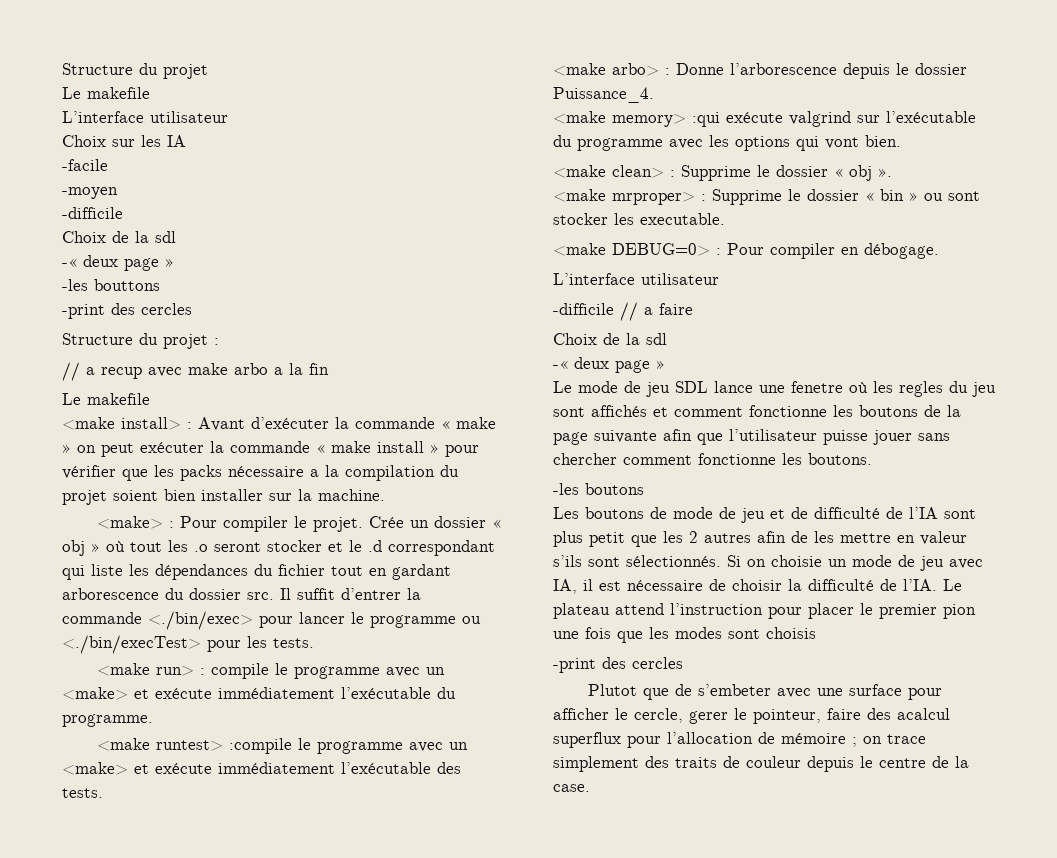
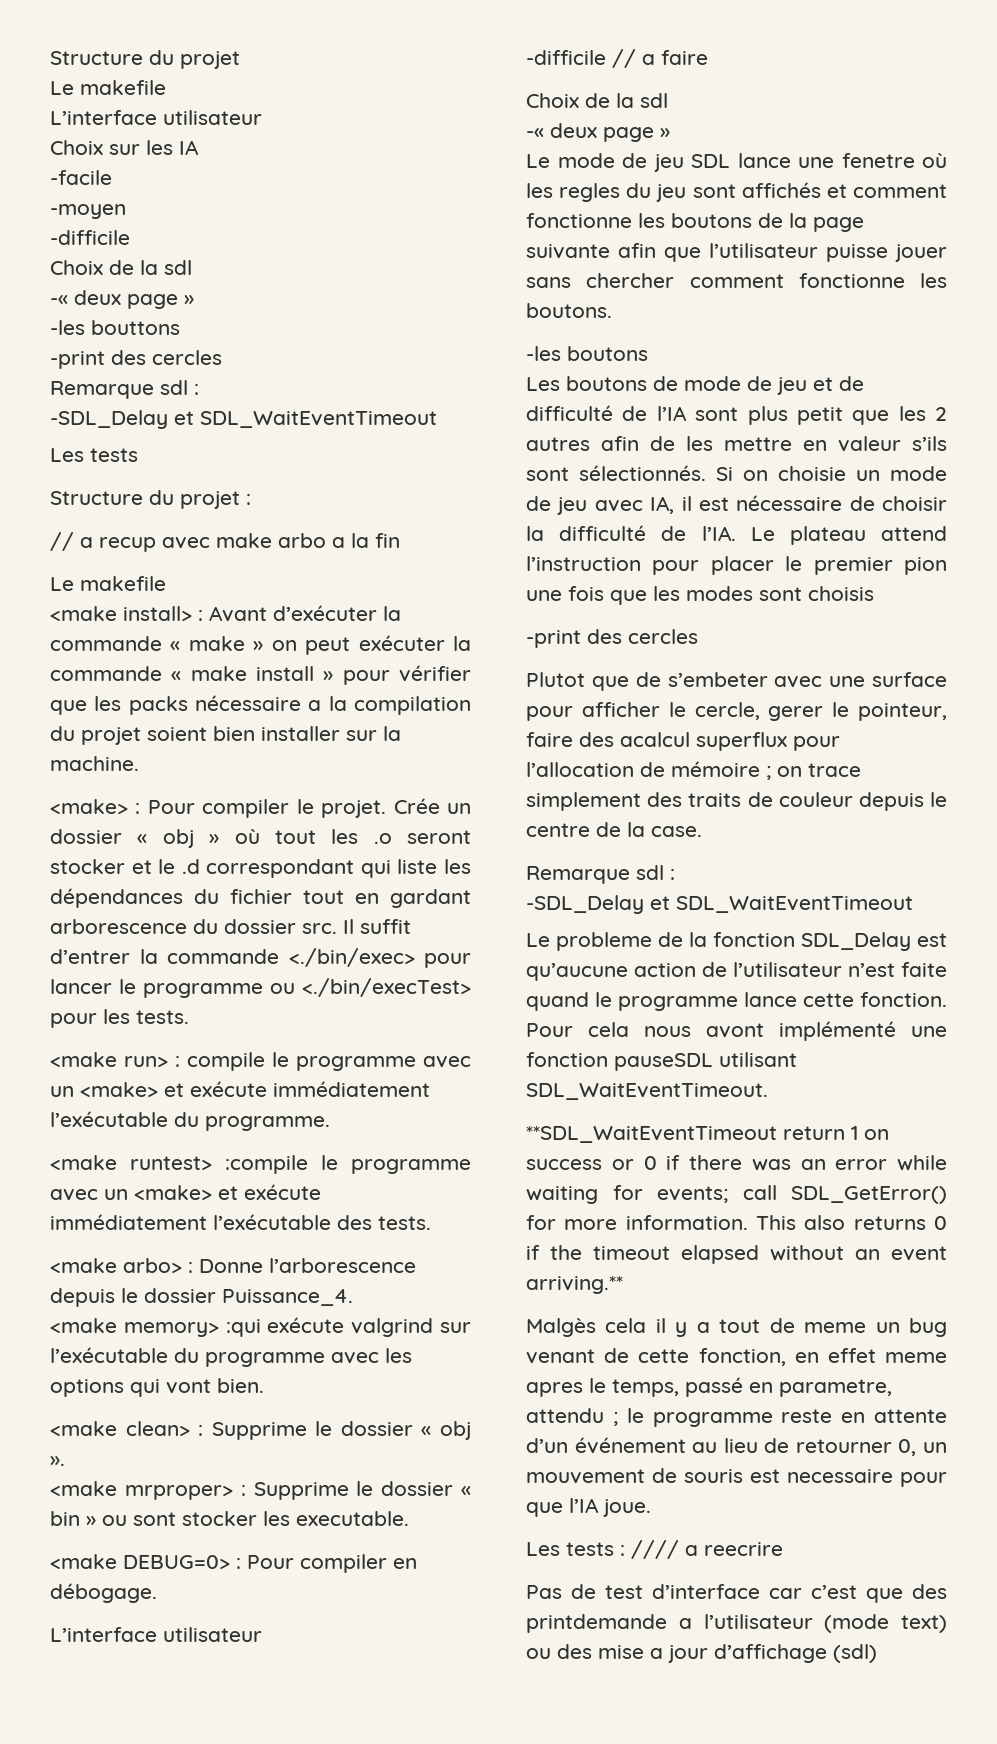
  -les bouttons
  -print des cercles
+ Remarque sdl :
+ -SDL_Delay et SDL_WaitEventTimeout
+ Les tests
  Plutot que de s’embeter avec une surface pour afficher le cercle, gerer le pointeur, faire des acalcul superflux pour l’allocation de mémoire ; on trace simplement des traits de couleur depuis le centre de la case.
+ Remarque sdl :
+ -SDL_Delay et SDL_WaitEventTimeout
+ Le probleme de la fonction SDL_Delay est qu’aucune action de l’utilisateur n’est faite quand le programme lance cette fonction. Pour cela nous avont implémenté une fonction pauseSDL utilisant SDL_WaitEventTimeout.
+ **SDL_WaitEventTimeout return 1 on success or 0 if there was an error while waiting for events; call SDL_GetError() for more information. This also returns 0 if the timeout elapsed without an event arriving.**
+ Malgès cela il y a tout de meme un bug venant de cette fonction, en effet meme apres le temps, passé en parametre, attendu ; le programme reste en attente d’un événement au lieu de retourner 0, un mouvement de souris est necessaire pour que l’IA joue.
+ Les tests : //// a reecrire
+ Pas de test d’interface car c’est que des printdemande a l’utilisateur (mode text) ou des mise a jour d’affichage (sdl)

